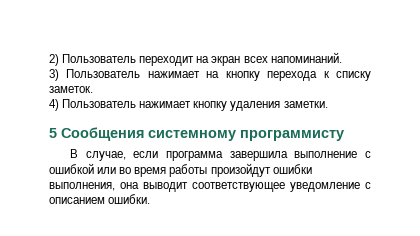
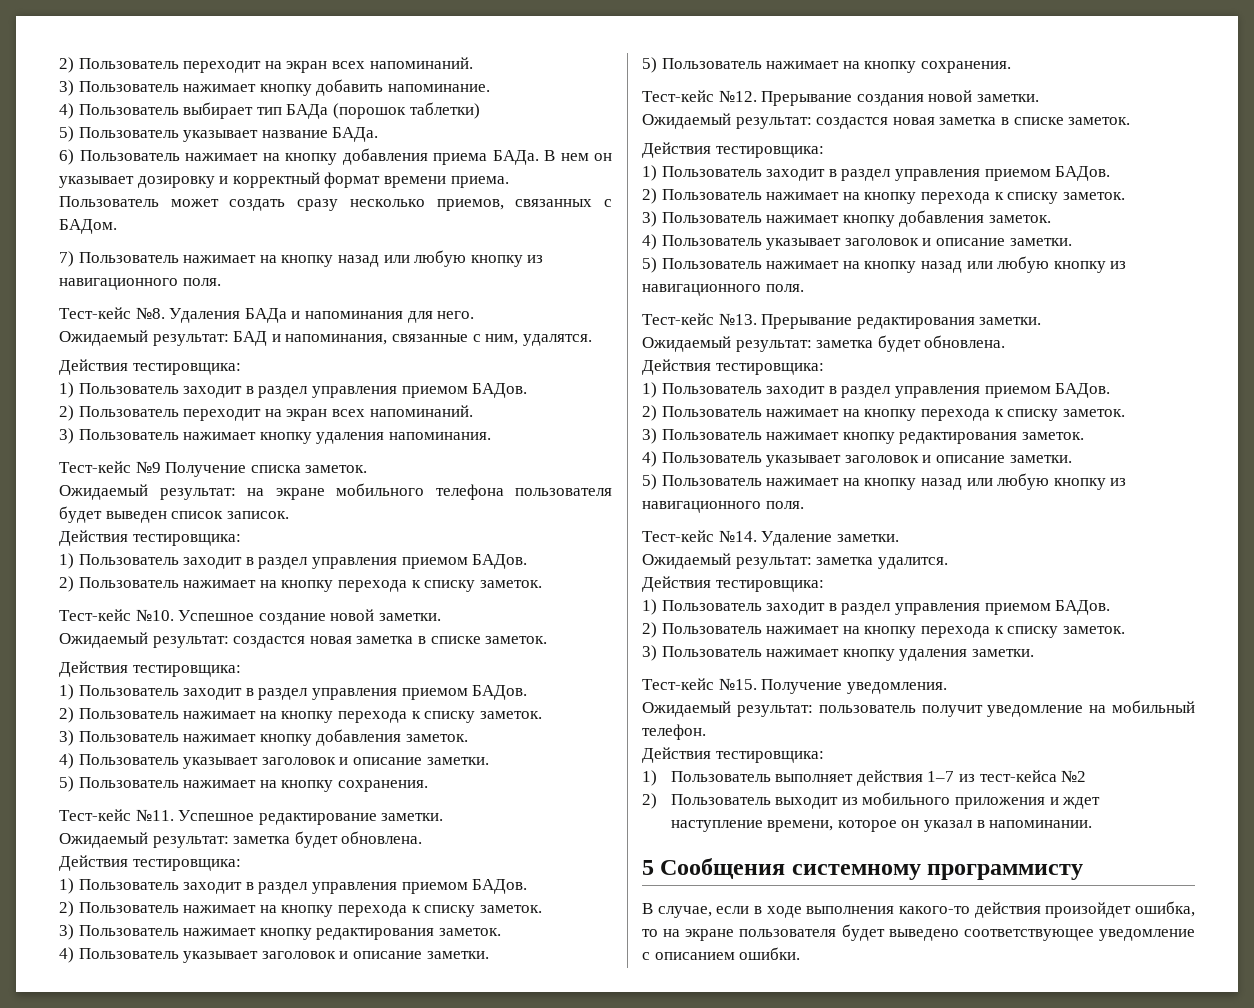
- 3) Пользователь нажимает на кнопку перехода к списку заметок.
- 4) Пользователь нажимает кнопку удаления заметки.
+ 3) Пользователь нажимает кнопку добавить напоминание.
+ 4) Пользователь выбирает тип БАДа (порошок таблетки)
+ 5) Пользователь указывает название БАДа.
+ 6) Пользователь нажимает на кнопку добавления приема БАДа. В нем он указывает дозировку и корректный формат времени приема. Пользователь может создать сразу несколько приемов, связанных с БАДом.
+ 7) Пользователь нажимает на кнопку назад или любую кнопку из навигационного поля.
+ Тест-кейс №8. Удаления БАДа и напоминания для него.
+ Ожидаемый результат: БАД и напоминания, связанные с ним, удалятся.
+ Действия тестировщика:
+ 1) Пользователь заходит в раздел управления приемом БАДов.
+ 2) Пользователь переходит на экран всех напоминаний.
+ 3) Пользователь нажимает кнопку удаления напоминания.
+ Тест-кейс №9 Получение списка заметок.
+ Ожидаемый результат: на экране мобильного телефона пользователя будет выведен список записок.
+ Действия тестировщика:
+ 1) Пользователь заходит в раздел управления приемом БАДов.
+ 2) Пользователь нажимает на кнопку перехода к списку заметок.
+ Тест-кейс №10. Успешное создание новой заметки.
+ Ожидаемый результат: создастся новая заметка в списке заметок.
+ Действия тестировщика:
+ 1) Пользователь заходит в раздел управления приемом БАДов.
+ 2) Пользователь нажимает на кнопку перехода к списку заметок.
+ 3) Пользователь нажимает кнопку добавления заметок.
+ 4) Пользователь указывает заголовок и описание заметки.
+ 5) Пользователь нажимает на кнопку сохранения.
+ Тест-кейс №11. Успешное редактирование заметки.
+ Ожидаемый результат: заметка будет обновлена.
+ Действия тестировщика:
+ 1) Пользователь заходит в раздел управления приемом БАДов.
+ 2) Пользователь нажимает на кнопку перехода к списку заметок.
+ 3) Пользователь нажимает кнопку редактирования заметок.
+ 4) Пользователь указывает заголовок и описание заметки.
+ 5) Пользователь нажимает на кнопку сохранения.
+ Тест-кейс №12. Прерывание создания новой заметки.
+ Ожидаемый результат: создастся новая заметка в списке заметок.
+ Действия тестировщика:
+ 1) Пользователь заходит в раздел управления приемом БАДов.
+ 2) Пользователь нажимает на кнопку перехода к списку заметок.
+ 3) Пользователь нажимает кнопку добавления заметок.
+ 4) Пользователь указывает заголовок и описание заметки.
+ 5) Пользователь нажимает на кнопку назад или любую кнопку из навигационного поля.
+ Тест-кейс №13. Прерывание редактирования заметки.
+ Ожидаемый результат: заметка будет обновлена.
+ Действия тестировщика:
+ 1) Пользователь заходит в раздел управления приемом БАДов.
+ 2) Пользователь нажимает на кнопку перехода к списку заметок.
+ 3) Пользователь нажимает кнопку редактирования заметок.
+ 4) Пользователь указывает заголовок и описание заметки.
+ 5) Пользователь нажимает на кнопку назад или любую кнопку из навигационного поля.
+ Тест-кейс №14. Удаление заметки.
+ Ожидаемый результат: заметка удалится.
+ Действия тестировщика:
+ 1) Пользователь заходит в раздел управления приемом БАДов.
+ 2) Пользователь нажимает на кнопку перехода к списку заметок.
+ 3) Пользователь нажимает кнопку удаления заметки.
+ Тест-кейс №15. Получение уведомления.
+ Ожидаемый результат: пользователь получит уведомление на мобильный телефон.
+ Действия тестировщика:
+ 1) Пользователь выполняет действия 1–7 из тест-кейса №2
+ 2) Пользователь выходит из мобильного приложения и ждет наступление времени, которое он указал в напоминании.
- В случае, если программа завершила выполнение с ошибкой или во время работы произойдут ошибки выполнения, она выводит соответствующее уведомление с описанием ошибки.
+ В случае, если в ходе выполнения какого-то действия произойдет ошибка, то на экране пользователя будет выведено соответствующее уведомление с описанием ошибки.

